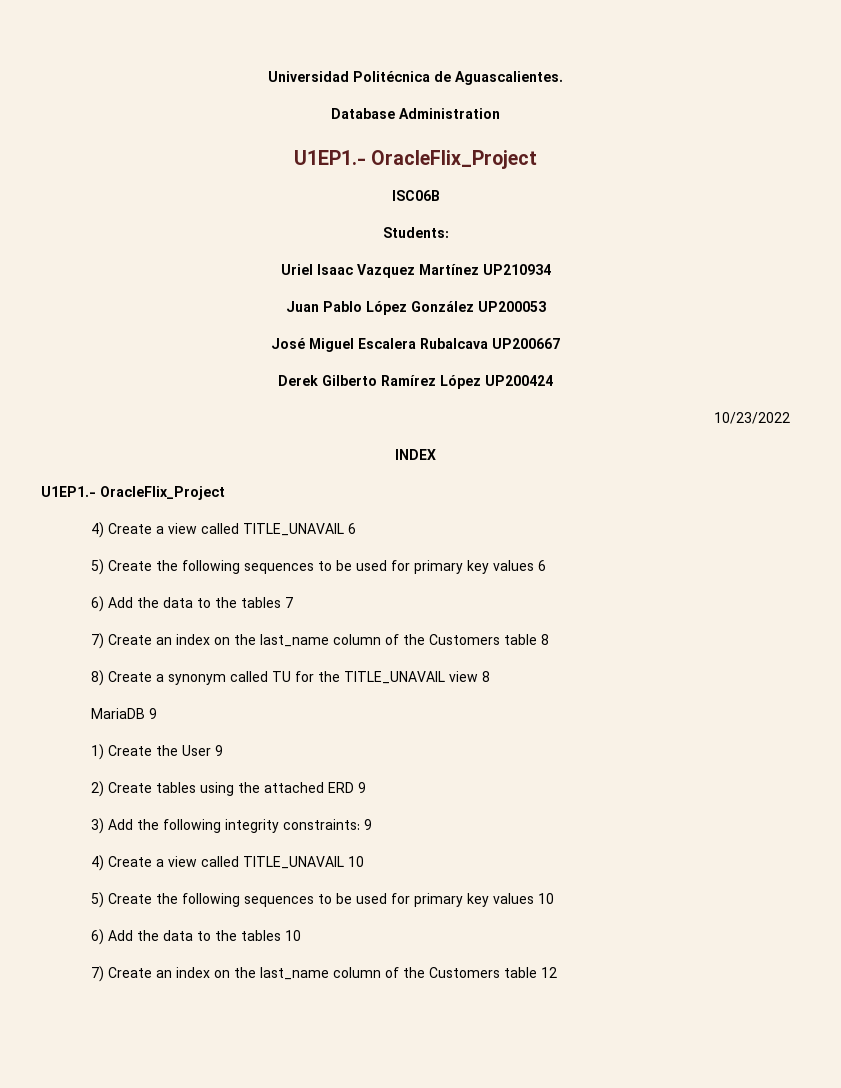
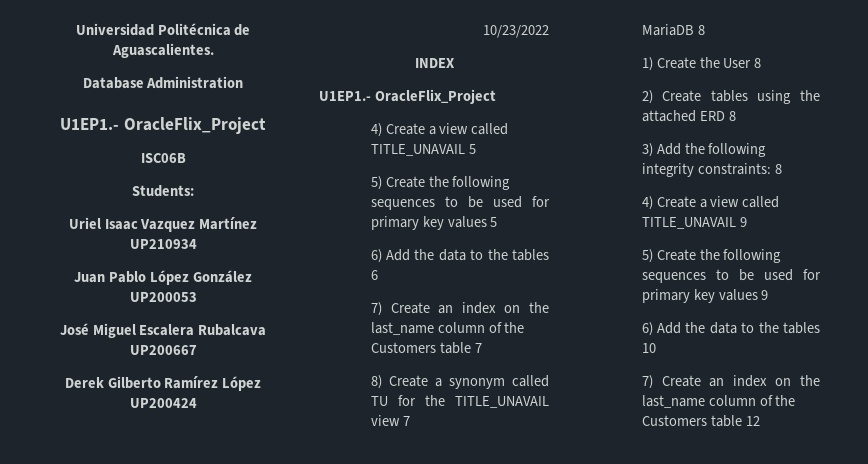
- 4) Create a view called TITLE_UNAVAIL 6
+ 4) Create a view called TITLE_UNAVAIL 5
- 5) Create the following sequences to be used for primary key values 6
- 6) Add the data to the tables 7
+ 5) Create the following sequences to be used for primary key values 5
+ 6) Add the data to the tables 6
- 7) Create an index on the last_name column of the Customers table 8
+ 7) Create an index on the last_name column of the Customers table 7
- 8) Create a synonym called TU for the TITLE_UNAVAIL view 8
+ 8) Create a synonym called TU for the TITLE_UNAVAIL view 7
- MariaDB 9
+ MariaDB 8
- 1) Create the User 9
+ 1) Create the User 8
- 2) Create tables using the attached ERD 9
+ 2) Create tables using the attached ERD 8
- 3) Add the following integrity constraints: 9
- 4) Create a view called TITLE_UNAVAIL 10
+ 3) Add the following integrity constraints: 8
+ 4) Create a view called TITLE_UNAVAIL 9
- 5) Create the following sequences to be used for primary key values 10
+ 5) Create the following sequences to be used for primary key values 9

